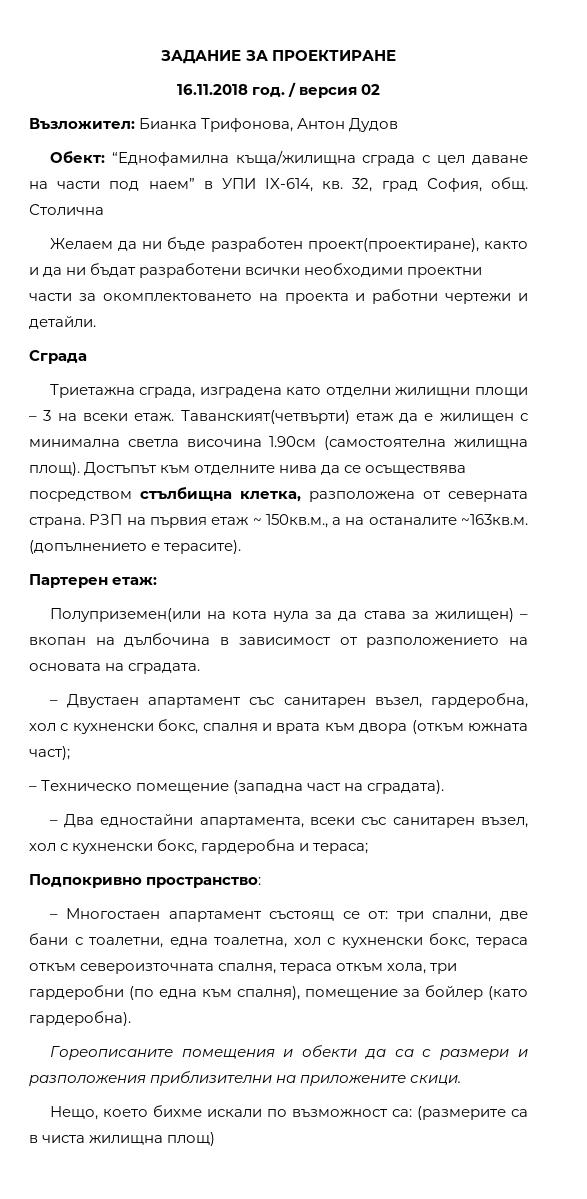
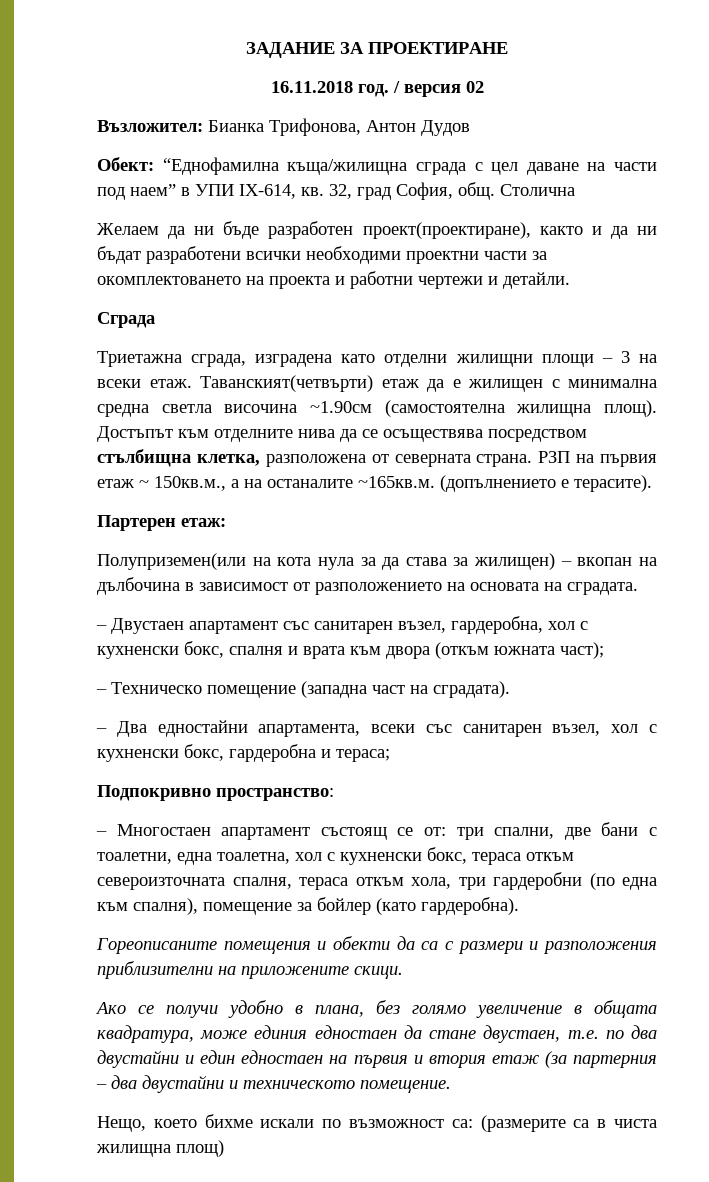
- Таванският(четвърти) етаж да е жилищен с минимална светла височина 1.90см (самостоятелна жилищна площ).
+ Таванският(четвърти) етаж да е жилищен с минимална средна светла височина ~1.90см (самостоятелна жилищна площ).
- РЗП на първия етаж ~ 150кв.м., а на останалите ~163кв.м. (допълнението е терасите).
+ РЗП на първия етаж ~ 150кв.м., а на останалите ~165кв.м. (допълнението е терасите).
+ Ако се получи удобно в плана, без голямо увеличение в общата квадратура, може единия едностаен да стане двустаен, т.е. по два двустайни и един едностаен на първия и втория етаж (за партерния – два двустайни и техническото помещение.

